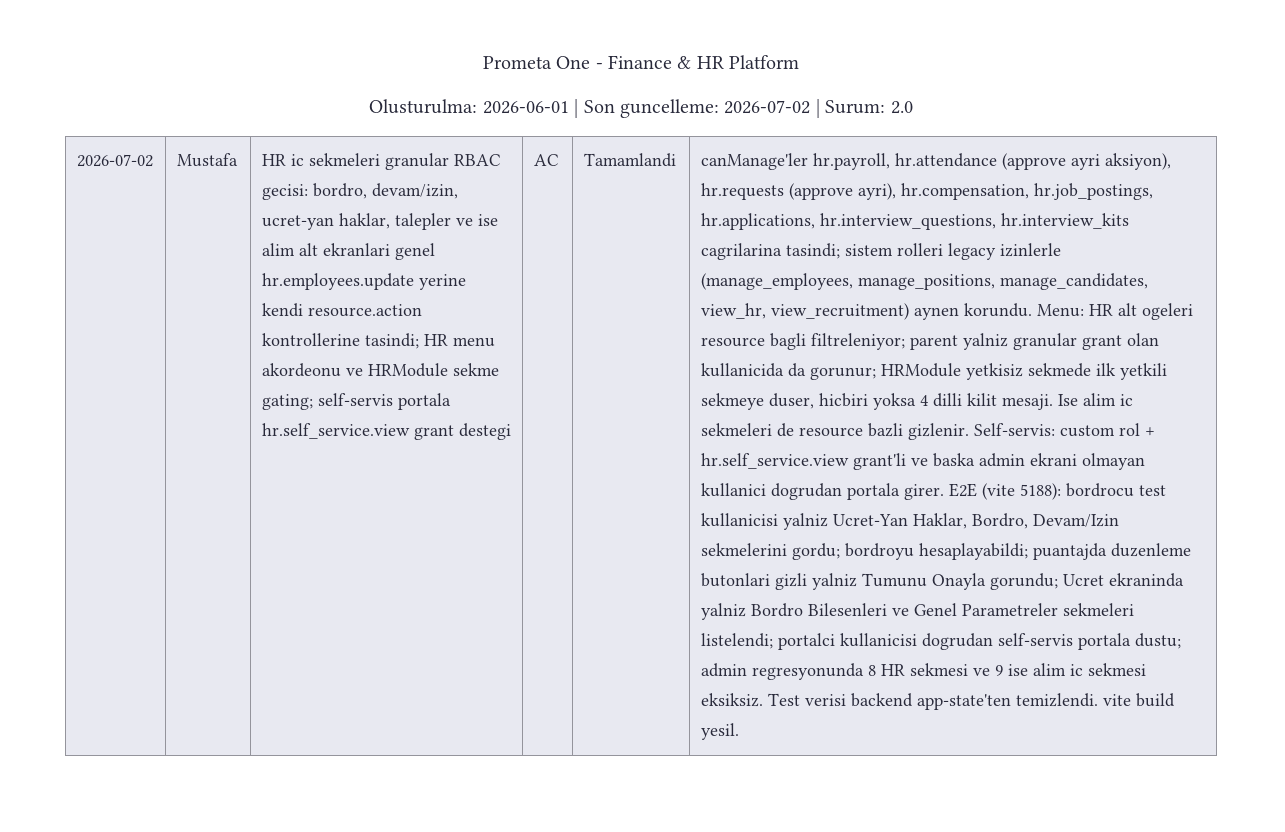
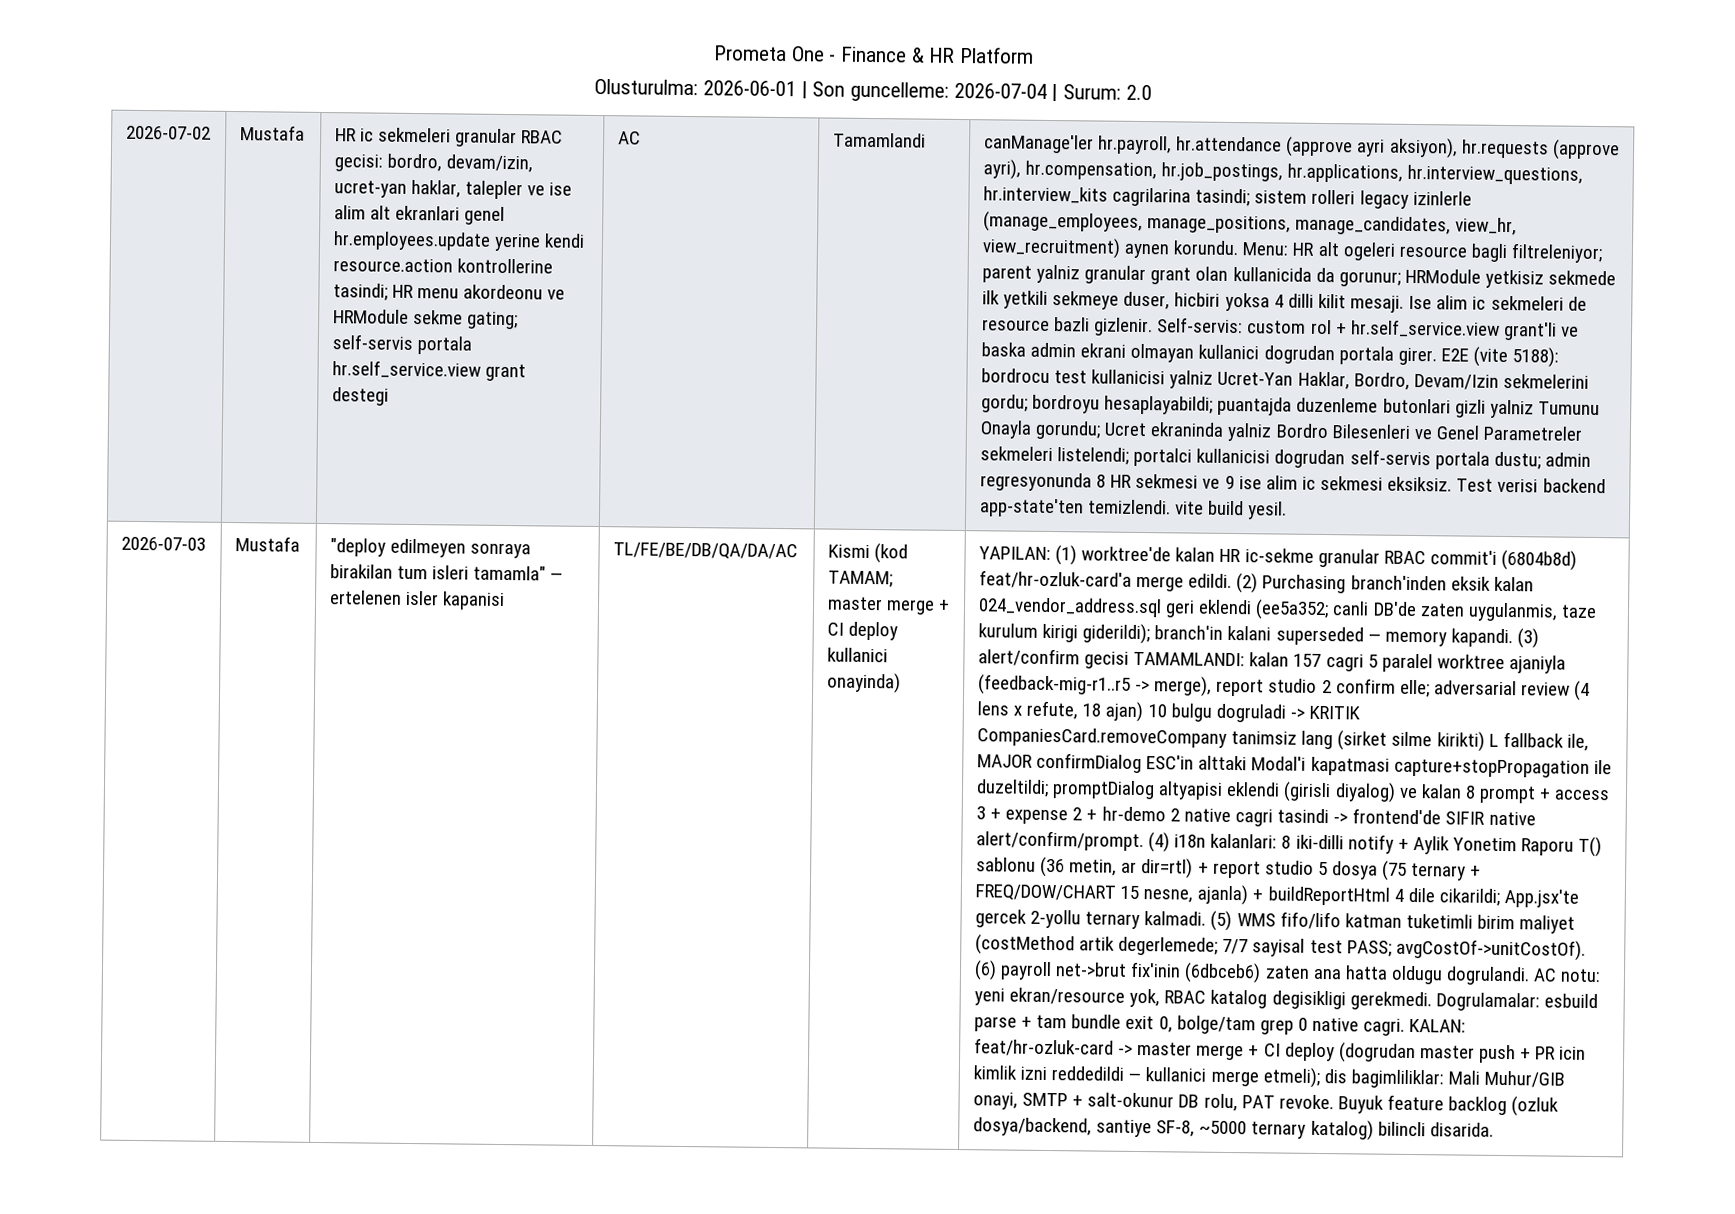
- Olusturulma: 2026-06-01 | Son guncelleme: 2026-07-02 | Surum: 2.0
+ Olusturulma: 2026-06-01 | Son guncelleme: 2026-07-04 | Surum: 2.0
+ 2026-07-03 | Mustafa | "deploy edilmeyen sonraya birakilan tum isleri tamamla" — ertelenen isler kapanisi | TL/FE/BE/DB/QA/DA/AC | Kismi (kod TAMAM; master merge + CI deploy kullanici onayinda) | YAPILAN: (1) worktree'de kalan HR ic-sekme granular RBAC commit'i (6804b8d) feat/hr-ozluk-card'a merge edildi. (2) Purchasing branch'inden eksik kalan 024_vendor_address.sql geri eklendi (ee5a352; canli DB'de zaten uygulanmis, taze kurulum kirigi giderildi); branch'in kalani superseded — memory kapandi. (3) alert/confirm gecisi TAMAMLANDI: kalan 157 cagri 5 paralel worktree ajaniyla (feedback-mig-r1..r5 -> merge), report studio 2 confirm elle; adversarial review (4 lens x refute, 18 ajan) 10 bulgu dogruladi -> KRITIK CompaniesCard.removeCompany tanimsiz lang (sirket silme kirikti) L fallback ile, MAJOR confirmDialog ESC'in alttaki Modal'i kapatmasi capture+stopPropagation ile duzeltildi; promptDialog altyapisi eklendi (girisli diyalog) ve kalan 8 prompt + access 3 + expense 2 + hr-demo 2 native cagri tasindi -> frontend'de SIFIR native alert/confirm/prompt. (4) i18n kalanlari: 8 iki-dilli notify + Aylik Yonetim Raporu T() sablonu (36 metin, ar dir=rtl) + report studio 5 dosya (75 ternary + FREQ/DOW/CHART 15 nesne, ajanla) + buildReportHtml 4 dile cikarildi; App.jsx'te gercek 2-yollu ternary kalmadi. (5) WMS fifo/lifo katman tuketimli birim maliyet (costMethod artik degerlemede; 7/7 sayisal test PASS; avgCostOf->unitCostOf). (6) payroll net->brut fix'inin (6dbceb6) zaten ana hatta oldugu dogrulandi. AC notu: yeni ekran/resource yok, RBAC katalog degisikligi gerekmedi. Dogrulamalar: esbuild parse + tam bundle exit 0, bolge/tam grep 0 native cagri. KALAN: feat/hr-ozluk-card -> master merge + CI deploy (dogrudan master push + PR icin kimlik izni reddedildi — kullanici merge etmeli); dis bagimliliklar: Mali Muhur/GIB onayi, SMTP + salt-okunur DB rolu, PAT revoke. Buyuk feature backlog (ozluk dosya/backend, santiye SF-8, ~5000 ternary katalog) bilincli disarida.

